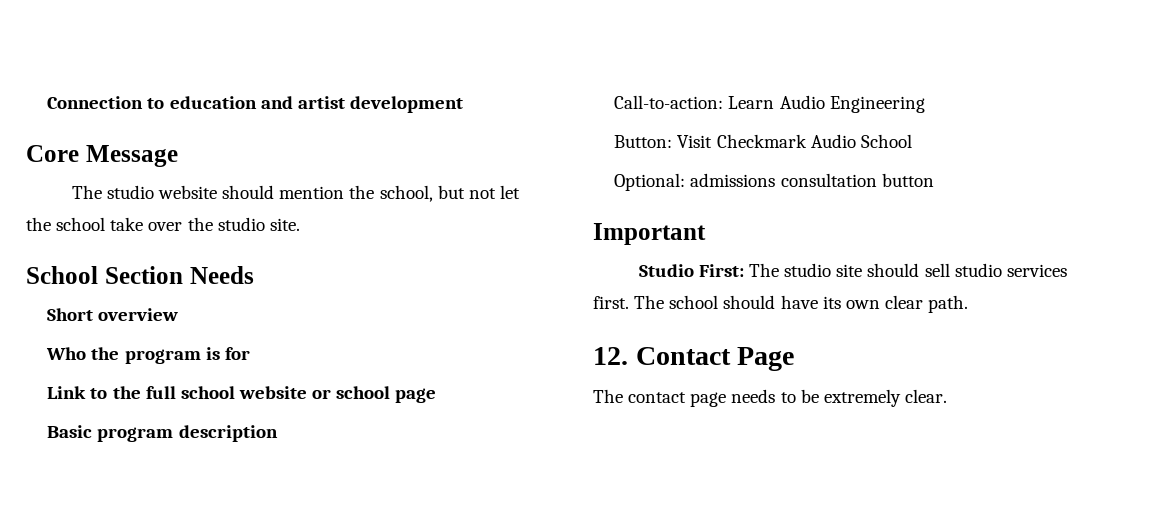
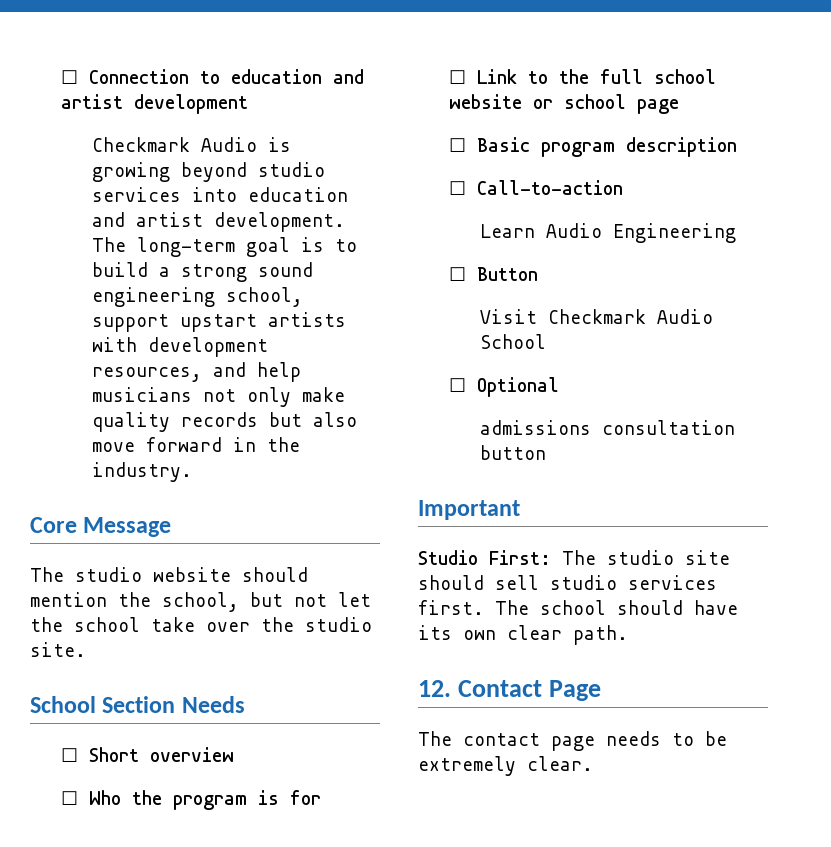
- Connection to education and artist development
+ ☐ Connection to education and artist development
+ Checkmark Audio is growing beyond studio services into education and artist development. The long-term goal is to build a strong sound engineering school, support upstart artists with development resources, and help musicians not only make quality records but also move forward in the industry.
- Short overview
+ ☐ Short overview
- Who the program is for
+ ☐ Who the program is for
- Link to the full school website or school page
+ ☐ Link to the full school website or school page
- Basic program description
+ ☐ Basic program description
- Call-to-action: Learn Audio Engineering
+ ☐ Call-to-action
+ Learn Audio Engineering
- Button: Visit Checkmark Audio School
+ ☐ Button
+ Visit Checkmark Audio School
- Optional: admissions consultation button
+ ☐ Optional
+ admissions consultation button

